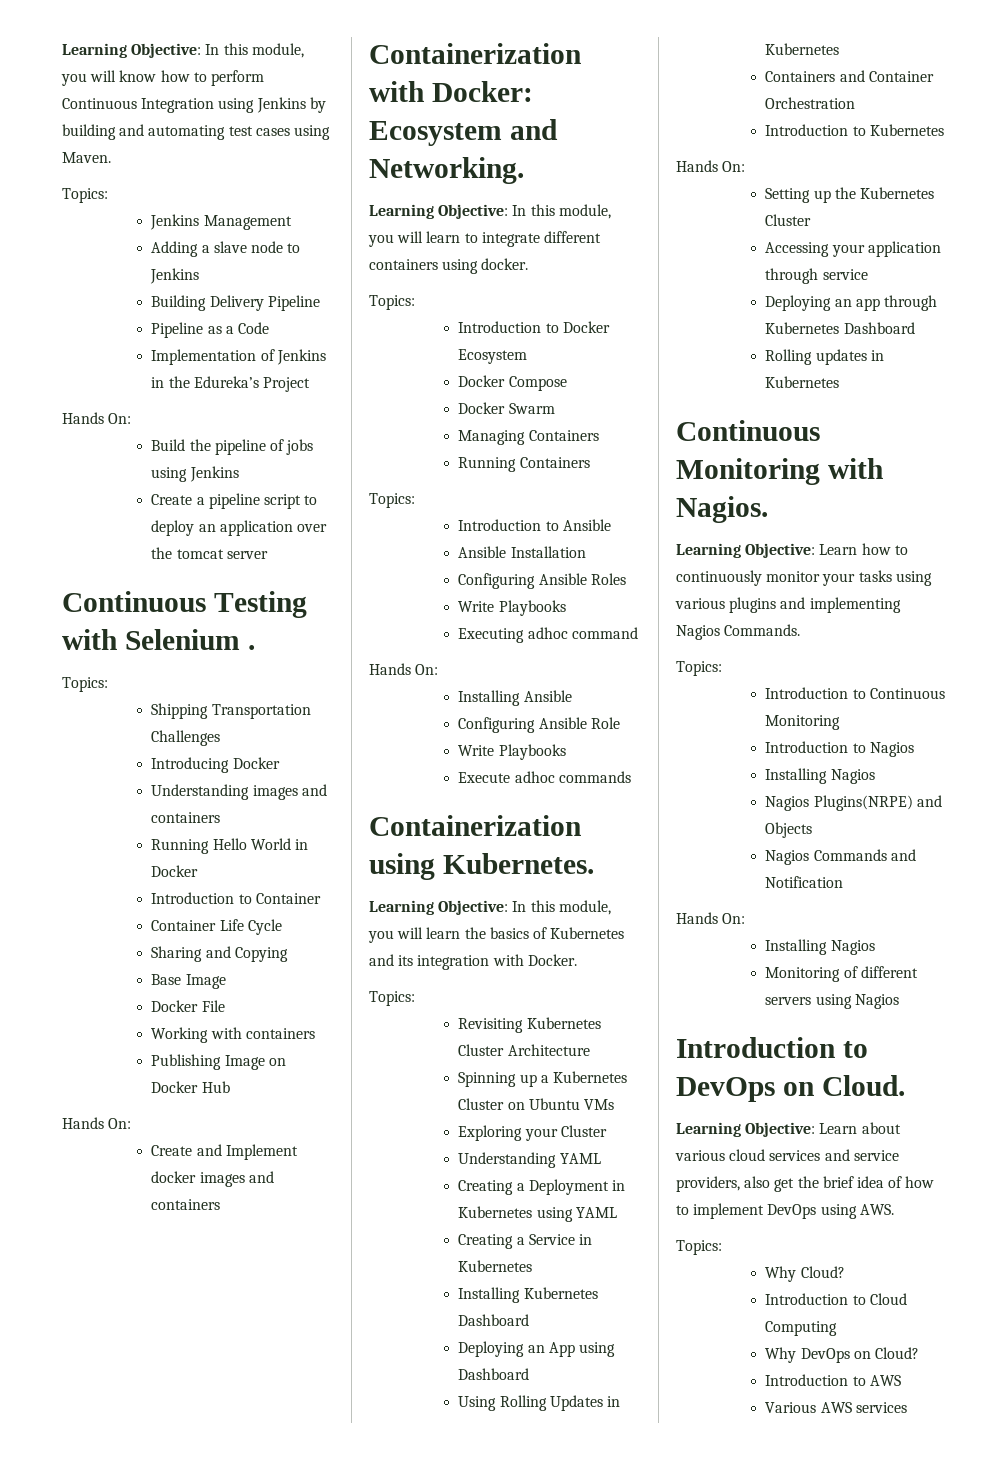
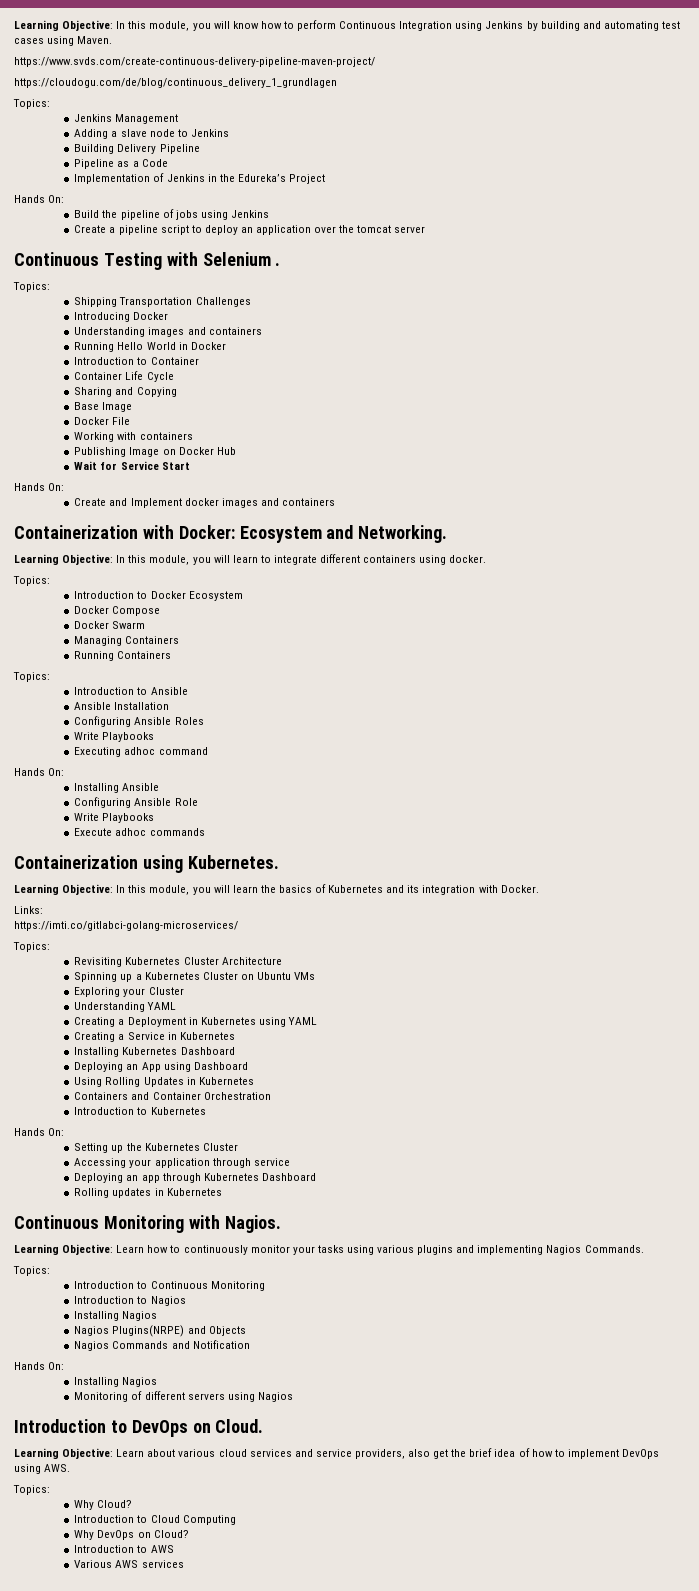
+ https://www.svds.com/create-continuous-delivery-pipeline-maven-project/
+ https://cloudogu.com/de/blog/continuous_delivery_1_grundlagen
+ Wait for Service Start
+ Links:
+ https://imti.co/gitlabci-golang-microservices/

